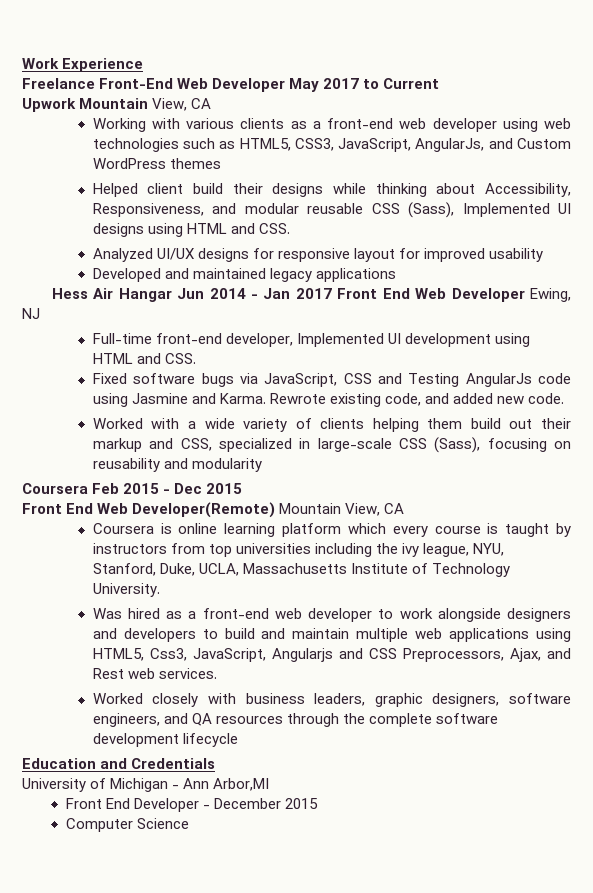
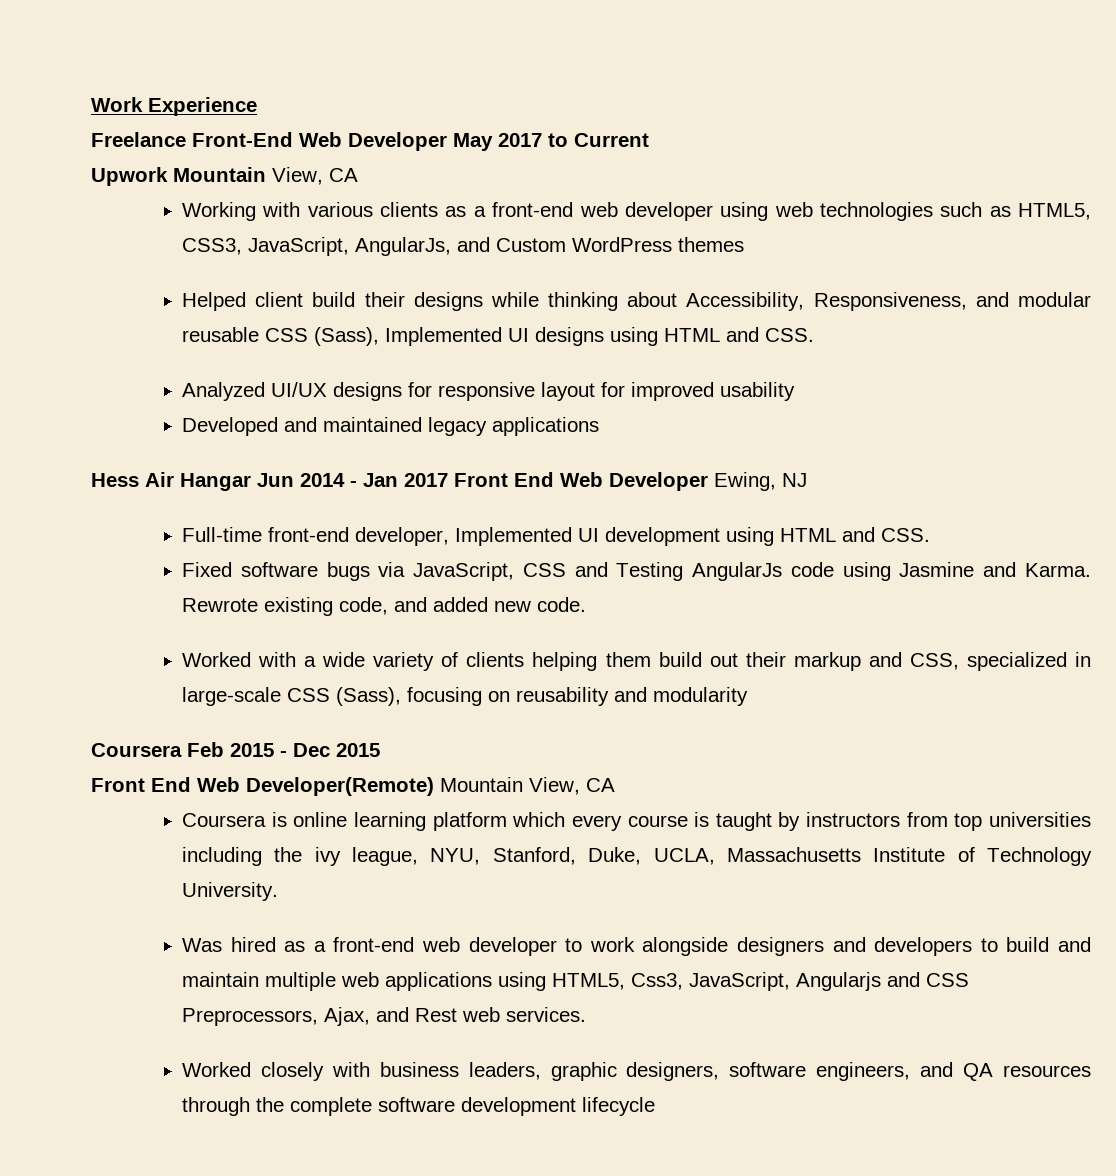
- Education and Credentials
- University of Michigan - Ann Arbor,MI
- Front End Developer - December 2015
- Computer Science

